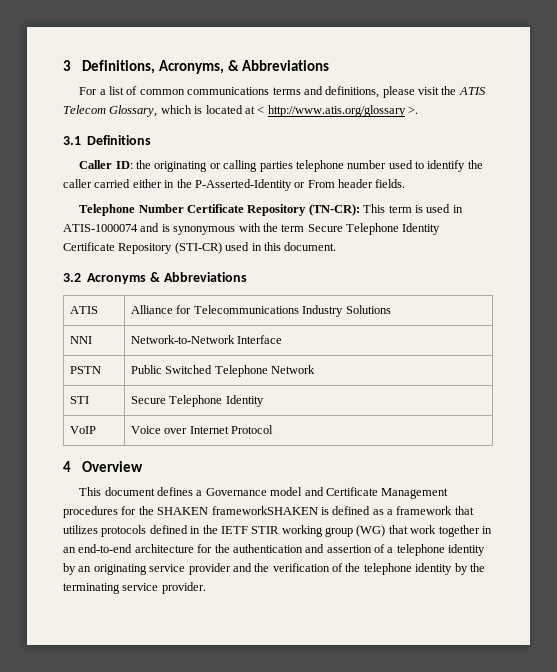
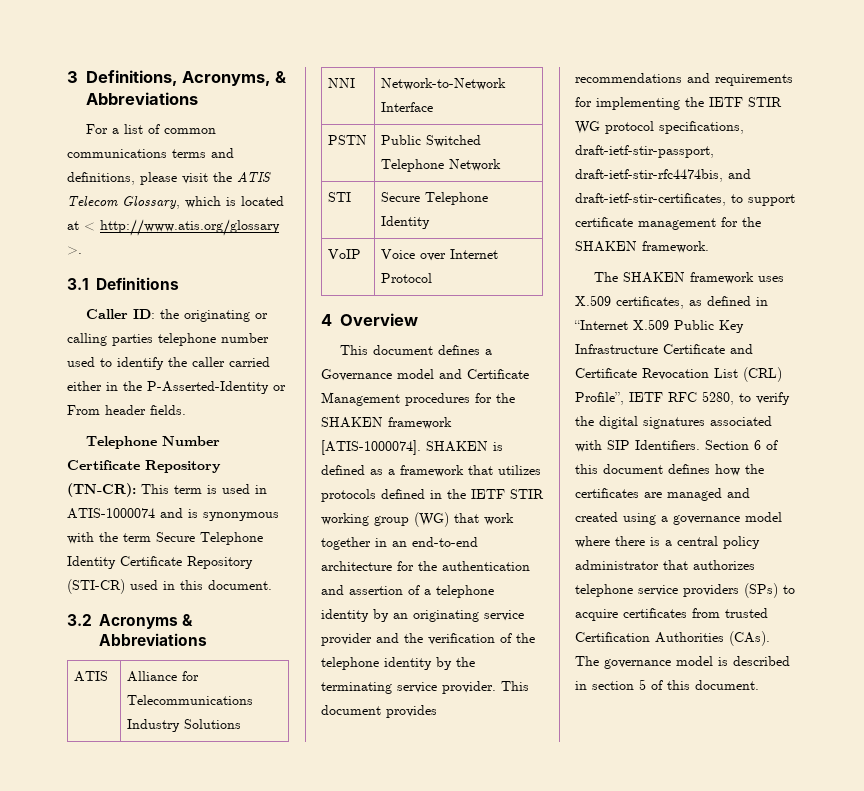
- This document defines a Governance model and Certificate Management procedures for the SHAKEN frameworkSHAKEN is defined as a framework that utilizes protocols defined in the IETF STIR working group (WG) that work together in an end-to-end architecture for the authentication and assertion of a telephone identity by an originating service provider and the verification of the telephone identity by the terminating service provider.
+ This document defines a Governance model and Certificate Management procedures for the SHAKEN framework [ATIS-1000074]. SHAKEN is defined as a framework that utilizes protocols defined in the IETF STIR working group (WG) that work together in an end-to-end architecture for the authentication and assertion of a telephone identity by an originating service provider and the verification of the telephone identity by the terminating service provider.
+ This document provides recommendations and requirements for implementing the IETF STIR WG protocol specifications, draft-ietf-stir-passport, draft-ietf-stir-rfc4474bis, and draft-ietf-stir-certificates, to support certificate management for the SHAKEN framework.
+ The SHAKEN framework uses X.509 certificates, as defined in “Internet X.509 Public Key Infrastructure Certificate and Certificate Revocation List (CRL) Profile”, IETF RFC 5280, to verify the digital signatures associated with SIP Identifiers. Section 6 of this document defines how the certificates are managed and created using a governance model where there is a central policy administrator that authorizes telephone service providers (SPs) to acquire certificates from trusted Certification Authorities (CAs). The governance model is described in section 5 of this document.

